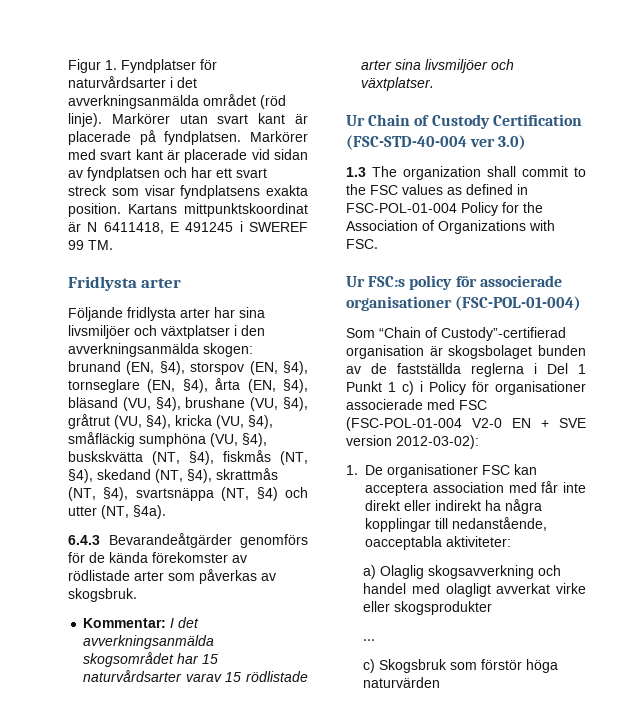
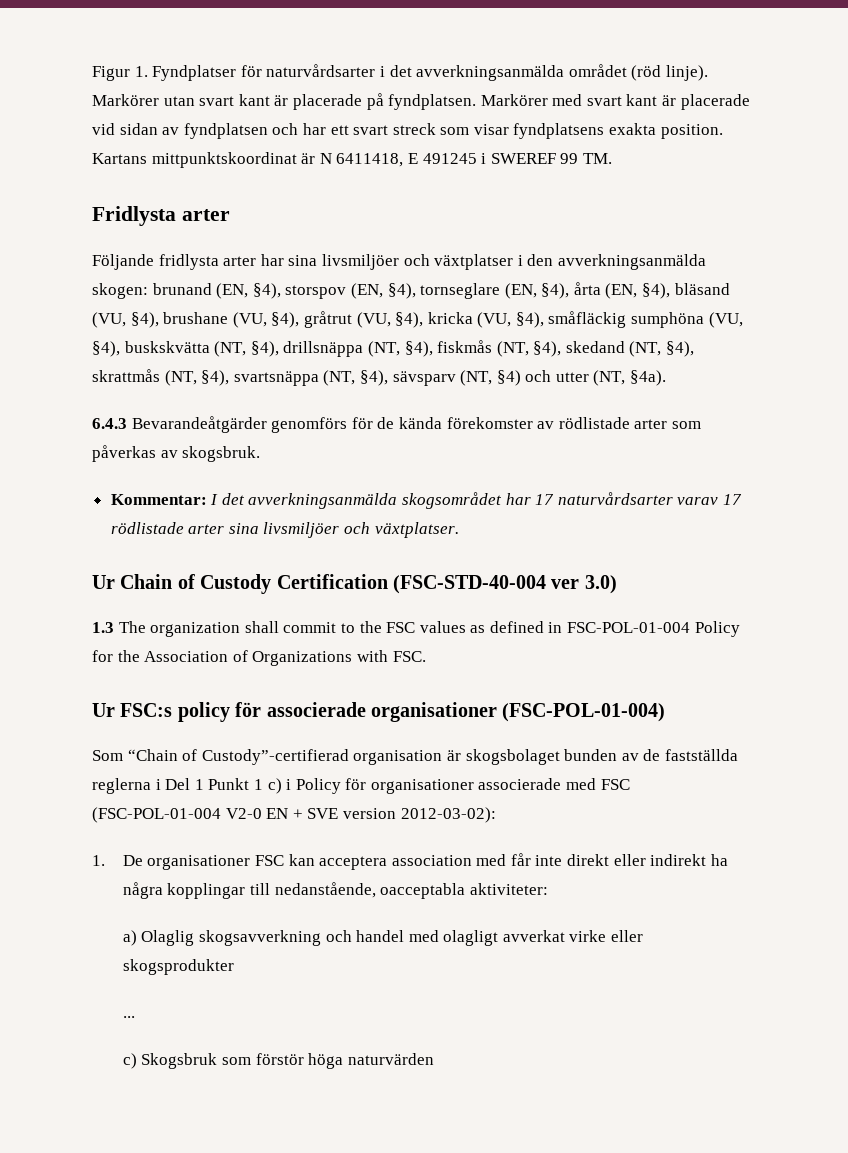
- Följande fridlysta arter har sina livsmiljöer och växtplatser i den avverkningsanmälda skogen: brunand (EN, §4), storspov (EN, §4), tornseglare (EN, §4), årta (EN, §4), bläsand (VU, §4), brushane (VU, §4), gråtrut (VU, §4), kricka (VU, §4), småfläckig sumphöna (VU, §4), buskskvätta (NT, §4), fiskmås (NT, §4), skedand (NT, §4), skrattmås (NT, §4), svartsnäppa (NT, §4) och utter (NT, §4a).
+ Följande fridlysta arter har sina livsmiljöer och växtplatser i den avverkningsanmälda skogen: brunand (EN, §4), storspov (EN, §4), tornseglare (EN, §4), årta (EN, §4), bläsand (VU, §4), brushane (VU, §4), gråtrut (VU, §4), kricka (VU, §4), småfläckig sumphöna (VU, §4), buskskvätta (NT, §4), drillsnäppa (NT, §4), fiskmås (NT, §4), skedand (NT, §4), skrattmås (NT, §4), svartsnäppa (NT, §4), sävsparv (NT, §4) och utter (NT, §4a).
- Kommentar: I det avverkningsanmälda skogsområdet har 15 naturvårdsarter varav 15 rödlistade arter sina livsmiljöer och växtplatser.
+ Kommentar: I det avverkningsanmälda skogsområdet har 17 naturvårdsarter varav 17 rödlistade arter sina livsmiljöer och växtplatser.

